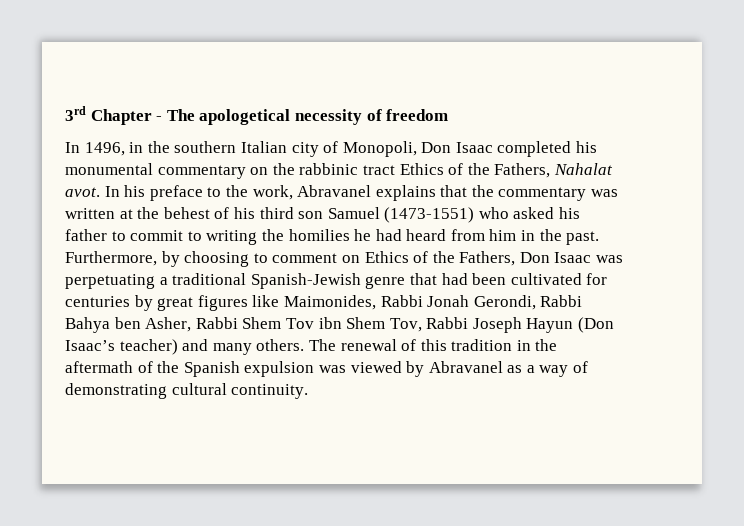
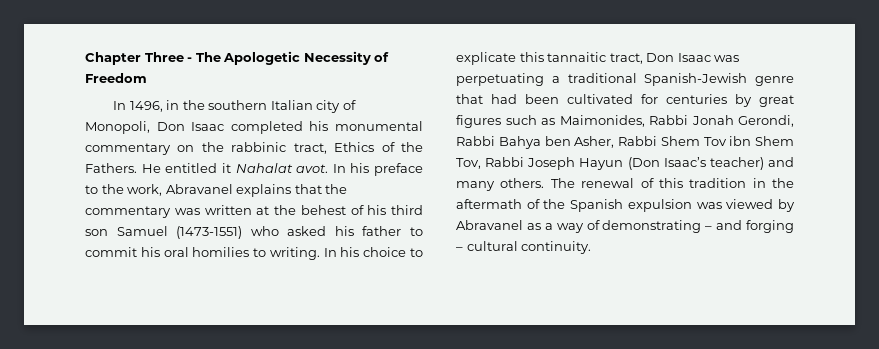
- 3rd Chapter - The apologetical necessity of freedom
+ Chapter Three - The Apologetic Necessity of Freedom
- In 1496, in the southern Italian city of Monopoli, Don Isaac completed his monumental commentary on the rabbinic tract Ethics of the Fathers, Nahalat avot.
+ In 1496, in the southern Italian city of Monopoli, Don Isaac completed his monumental commentary on the rabbinic tract, Ethics of the Fathers. He entitled it Nahalat avot.
- In his preface to the work, Abravanel explains that the commentary was written at the behest of his third son Samuel (1473-1551) who asked his father to commit to writing the homilies he had heard from him in the past. Furthermore, by choosing to comment on Ethics of the Fathers, Don Isaac was perpetuating a traditional Spanish-Jewish genre that had been cultivated for centuries by great figures like Maimonides, Rabbi Jonah Gerondi, Rabbi Bahya ben Asher, Rabbi Shem Tov ibn Shem Tov, Rabbi Joseph Hayun (Don Isaac’s teacher) and many others.
+ In his preface to the work, Abravanel explains that the commentary was written at the behest of his third son Samuel (1473-1551) who asked his father to commit his oral homilies to writing. In his choice to explicate this tannaitic tract, Don Isaac was perpetuating a traditional Spanish-Jewish genre that had been cultivated for centuries by great figures such as Maimonides, Rabbi Jonah Gerondi, Rabbi Bahya ben Asher, Rabbi Shem Tov ibn Shem Tov, Rabbi Joseph Hayun (Don Isaac’s teacher) and many others.
- The renewal of this tradition in the aftermath of the Spanish expulsion was viewed by Abravanel as a way of demonstrating cultural continuity.
+ The renewal of this tradition in the aftermath of the Spanish expulsion was viewed by Abravanel as a way of demonstrating – and forging – cultural continuity.

